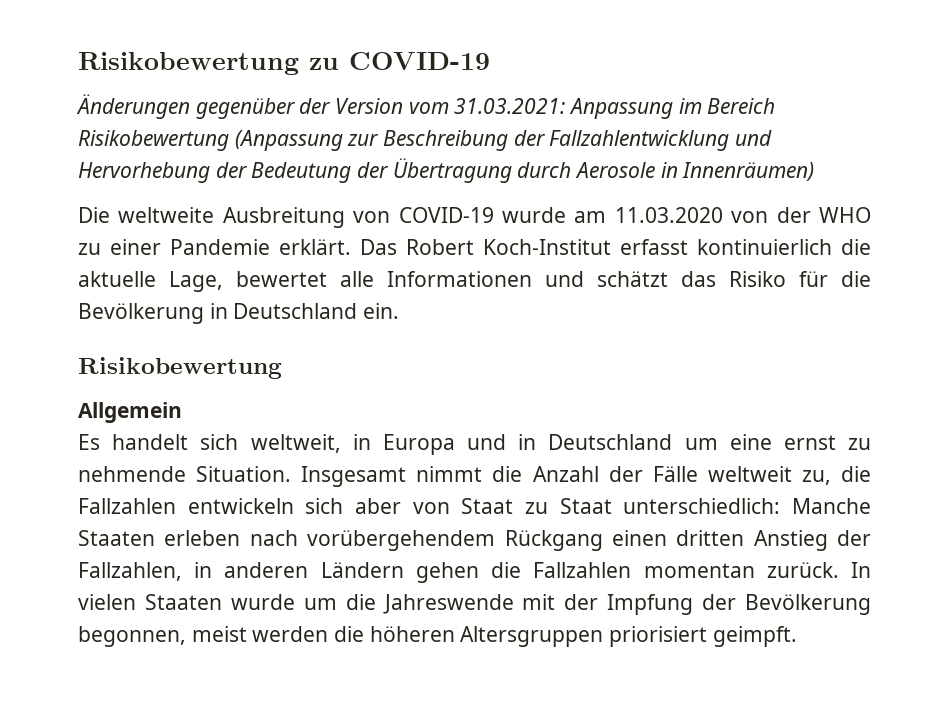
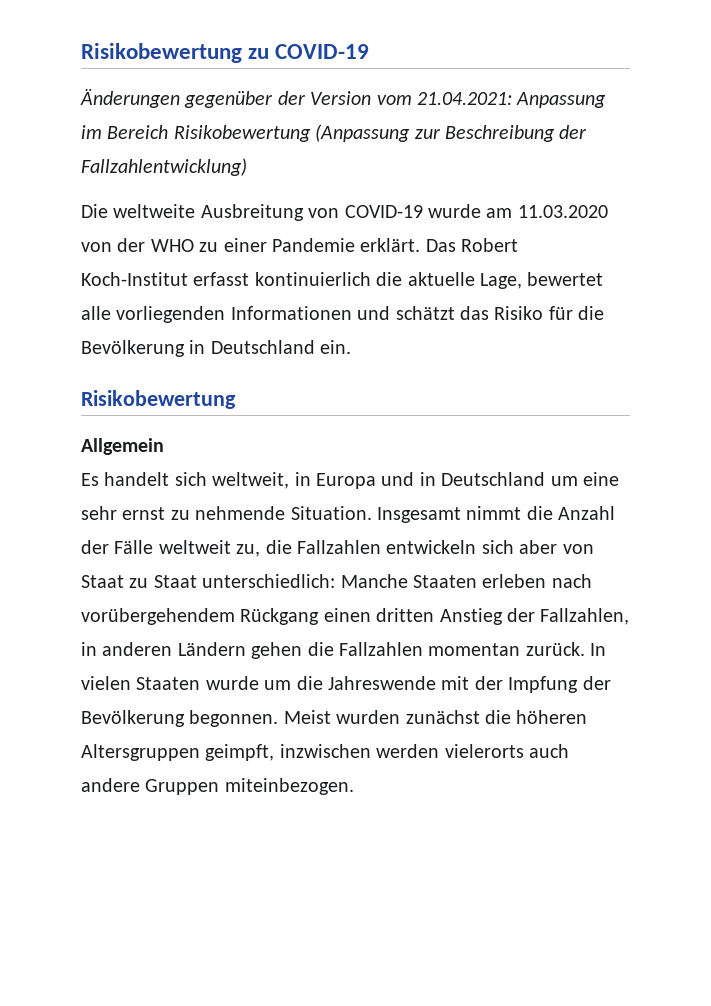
- Änderungen gegenüber der Version vom 31.03.2021: Anpassung im Bereich Risikobewertung (Anpassung zur Beschreibung der Fallzahlentwicklung und Hervorhebung der Bedeutung der Übertragung durch Aerosole in Innenräumen)
+ Änderungen gegenüber der Version vom 21.04.2021: Anpassung im Bereich Risikobewertung (Anpassung zur Beschreibung der Fallzahlentwicklung)
- Das Robert Koch-Institut erfasst kontinuierlich die aktuelle Lage, bewertet alle Informationen und schätzt das Risiko für die Bevölkerung in Deutschland ein.
+ Das Robert Koch-Institut erfasst kontinuierlich die aktuelle Lage, bewertet alle vorliegenden Informationen und schätzt das Risiko für die Bevölkerung in Deutschland ein.
- Es handelt sich weltweit, in Europa und in Deutschland um eine ernst zu nehmende Situation.
+ Es handelt sich weltweit, in Europa und in Deutschland um eine sehr ernst zu nehmende Situation.
- In vielen Staaten wurde um die Jahreswende mit der Impfung der Bevölkerung begonnen, meist werden die höheren Altersgruppen priorisiert geimpft.
+ In vielen Staaten wurde um die Jahreswende mit der Impfung der Bevölkerung begonnen. Meist wurden zunächst die höheren Altersgruppen geimpft, inzwischen werden vielerorts auch andere Gruppen miteinbezogen.

